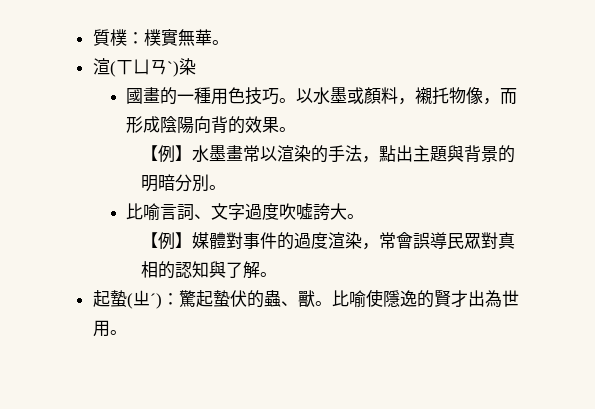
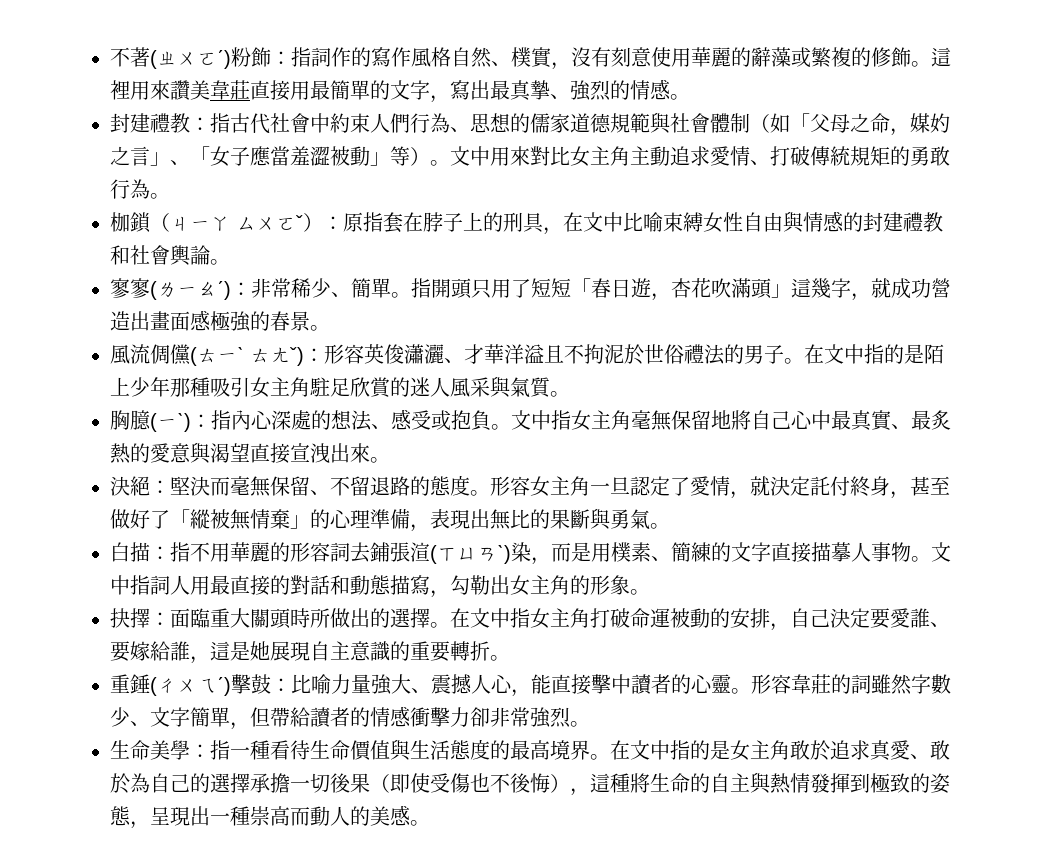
- 質樸：樸實無華。
- 渲(ㄒㄩㄢˋ)染
- 國畫的一種用色技巧。以水墨或顏料，襯托物像，而形成陰陽向背的效果。
- 【例】水墨畫常以渲染的手法，點出主題與背景的明暗分別。
- 比喻言詞、文字過度吹噓誇大。
- 【例】媒體對事件的過度渲染，常會誤導民眾對真相的認知與了解。
- 起蟄(ㄓˊ)：驚起蟄伏的蟲、獸。比喻使隱逸的賢才出為世用。
+ 不著(ㄓㄨㄛˊ)粉飾：指詞作的寫作風格自然、樸實，沒有刻意使用華麗的辭藻或繁複的修飾。這裡用來讚美韋莊直接用最簡單的文字，寫出最真摯、強烈的情感。
+ 封建禮教：指古代社會中約束人們行為、思想的儒家道德規範與社會體制（如「父母之命，媒妁之言」、「女子應當羞澀被動」等）。文中用來對比女主角主動追求愛情、打破傳統規矩的勇敢行為。
+ 枷鎖（ㄐㄧㄚ ㄙㄨㄛˇ）：原指套在脖子上的刑具，在文中比喻束縛女性自由與情感的封建禮教和社會輿論。
+ 寥寥(ㄌㄧㄠˊ)：非常稀少、簡單。指開頭只用了短短「春日遊，杏花吹滿頭」這幾字，就成功營造出畫面感極強的春景。
+ 風流倜儻(ㄊㄧˋ ㄊㄤˇ)：形容英俊瀟灑、才華洋溢且不拘泥於世俗禮法的男子。在文中指的是陌上少年那種吸引女主角駐足欣賞的迷人風采與氣質。
+ 胸臆(ㄧˋ)：指內心深處的想法、感受或抱負。文中指女主角毫無保留地將自己心中最真實、最炙熱的愛意與渴望直接宣洩出來。
+ 決絕：堅決而毫無保留、不留退路的態度。形容女主角一旦認定了愛情，就決定託付終身，甚至做好了「縱被無情棄」的心理準備，表現出無比的果斷與勇氣。
+ 白描：指不用華麗的形容詞去鋪張渲(ㄒㄩㄢˋ)染，而是用樸素、簡練的文字直接描摹人事物。文中指詞人用最直接的對話和動態描寫，勾勒出女主角的形象。
+ 抉擇：面臨重大關頭時所做出的選擇。在文中指女主角打破命運被動的安排，自己決定要愛誰、要嫁給誰，這是她展現自主意識的重要轉折。
+ 重錘(ㄔㄨㄟˊ)擊鼓：比喻力量強大、震撼人心，能直接擊中讀者的心靈。形容韋莊的詞雖然字數少、文字簡單，但帶給讀者的情感衝擊力卻非常強烈。
+ 生命美學：指一種看待生命價值與生活態度的最高境界。在文中指的是女主角敢於追求真愛、敢於為自己的選擇承擔一切後果（即使受傷也不後悔），這種將生命的自主與熱情發揮到極致的姿態，呈現出一種崇高而動人的美感。

